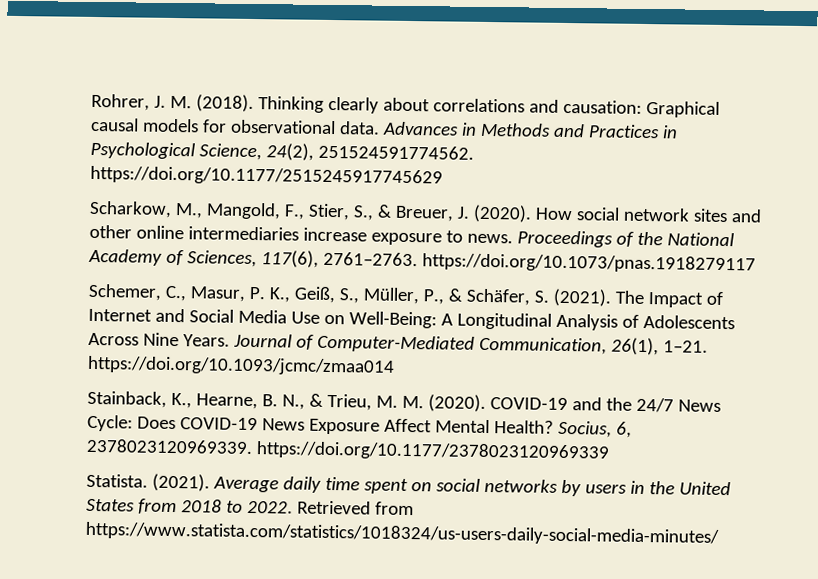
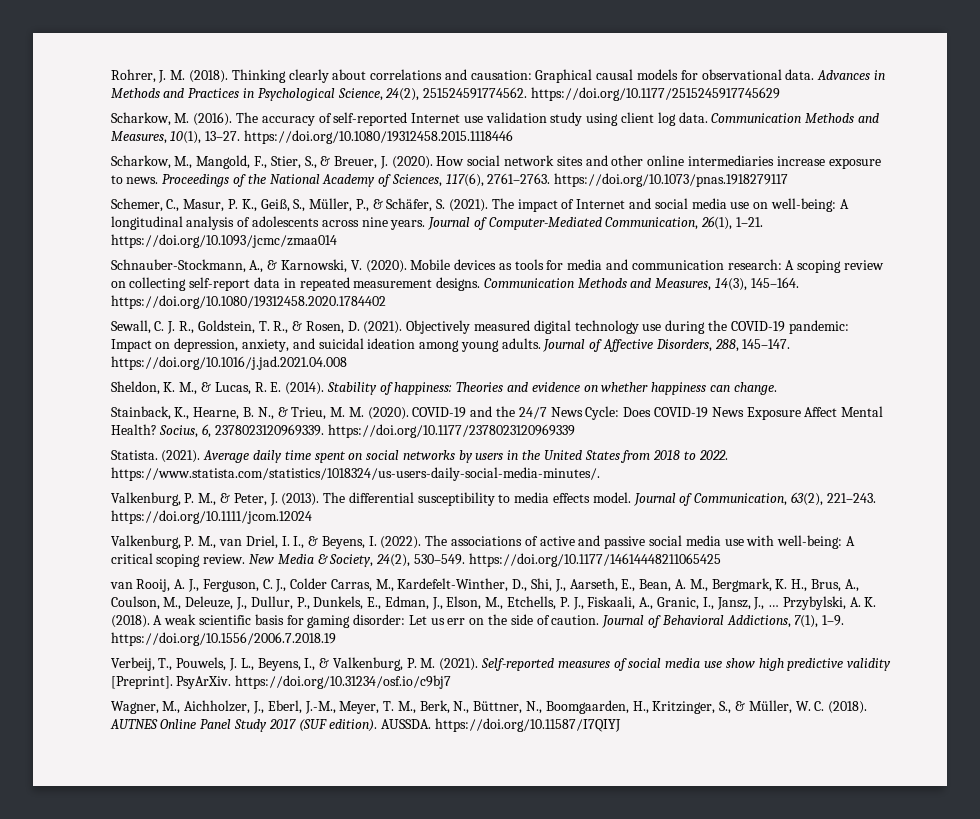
+ Scharkow, M. (2016). The accuracy of self-reported Internet use validation study using client log data. Communication Methods and Measures, 10(1), 13–27. https://doi.org/10.1080/19312458.2015.1118446
- The Impact of Internet and Social Media Use on Well-Being: A Longitudinal Analysis of Adolescents Across Nine Years.
+ The impact of Internet and social media use on well-being: A longitudinal analysis of adolescents across nine years.
+ Schnauber-Stockmann, A., & Karnowski, V. (2020). Mobile devices as tools for media and communication research: A scoping review on collecting self-report data in repeated measurement designs. Communication Methods and Measures, 14(3), 145–164. https://doi.org/10.1080/19312458.2020.1784402
+ Sewall, C. J. R., Goldstein, T. R., & Rosen, D. (2021). Objectively measured digital technology use during the COVID-19 pandemic: Impact on depression, anxiety, and suicidal ideation among young adults. Journal of Affective Disorders, 288, 145–147. https://doi.org/10.1016/j.jad.2021.04.008
+ Sheldon, K. M., & Lucas, R. E. (2014). Stability of happiness: Theories and evidence on whether happiness can change.
- Average daily time spent on social networks by users in the United States from 2018 to 2022. Retrieved from https://www.statista.com/statistics/1018324/us-users-daily-social-media-minutes/
+ Average daily time spent on social networks by users in the United States from 2018 to 2022. https://www.statista.com/statistics/1018324/us-users-daily-social-media-minutes/.
+ Valkenburg, P. M., & Peter, J. (2013). The differential susceptibility to media effects model. Journal of Communication, 63(2), 221–243. https://doi.org/10.1111/jcom.12024
+ Valkenburg, P. M., van Driel, I. I., & Beyens, I. (2022). The associations of active and passive social media use with well-being: A critical scoping review. New Media & Society, 24(2), 530–549. https://doi.org/10.1177/14614448211065425
+ van Rooij, A. J., Ferguson, C. J., Colder Carras, M., Kardefelt-Winther, D., Shi, J., Aarseth, E., Bean, A. M., Bergmark, K. H., Brus, A., Coulson, M., Deleuze, J., Dullur, P., Dunkels, E., Edman, J., Elson, M., Etchells, P. J., Fiskaali, A., Granic, I., Jansz, J., … Przybylski, A. K. (2018). A weak scientific basis for gaming disorder: Let us err on the side of caution. Journal of Behavioral Addictions, 7(1), 1–9. https://doi.org/10.1556/2006.7.2018.19
+ Verbeij, T., Pouwels, J. L., Beyens, I., & Valkenburg, P. M. (2021). Self-reported measures of social media use show high predictive validity [Preprint]. PsyArXiv. https://doi.org/10.31234/osf.io/c9bj7
+ Wagner, M., Aichholzer, J., Eberl, J.-M., Meyer, T. M., Berk, N., Büttner, N., Boomgaarden, H., Kritzinger, S., & Müller, W. C. (2018). AUTNES Online Panel Study 2017 (SUF edition). AUSSDA. https://doi.org/10.11587/I7QIYJ

